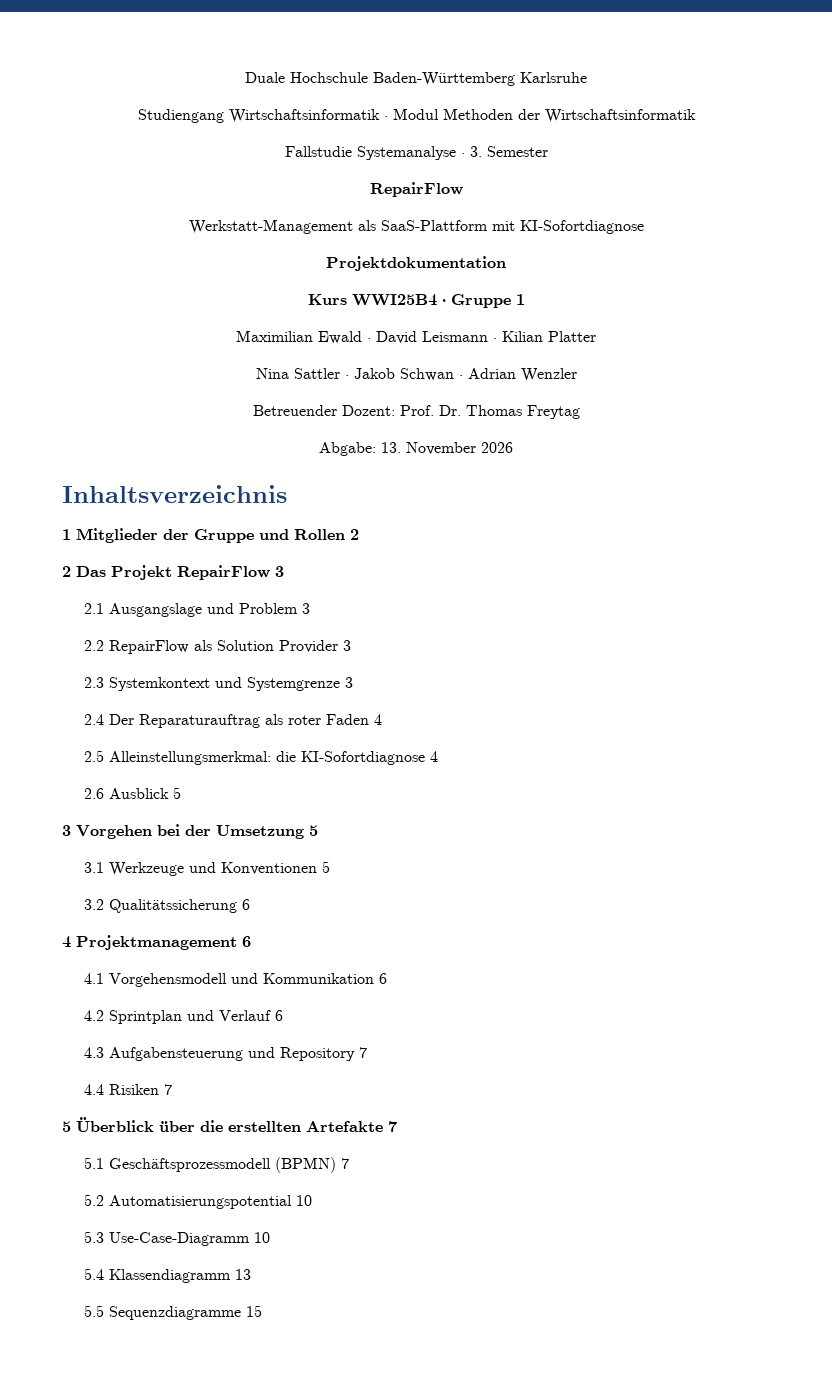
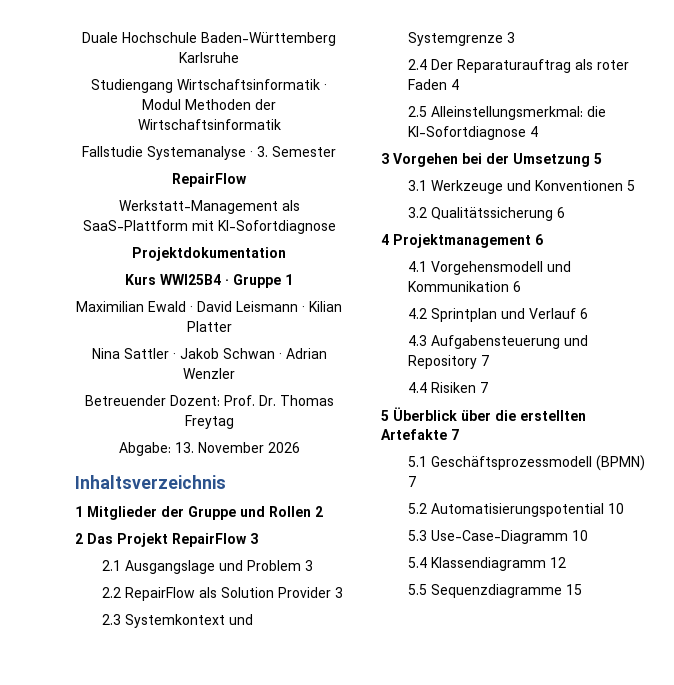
- 2.6 Ausblick 5
- 5.4 Klassendiagramm 13
+ 5.4 Klassendiagramm 12

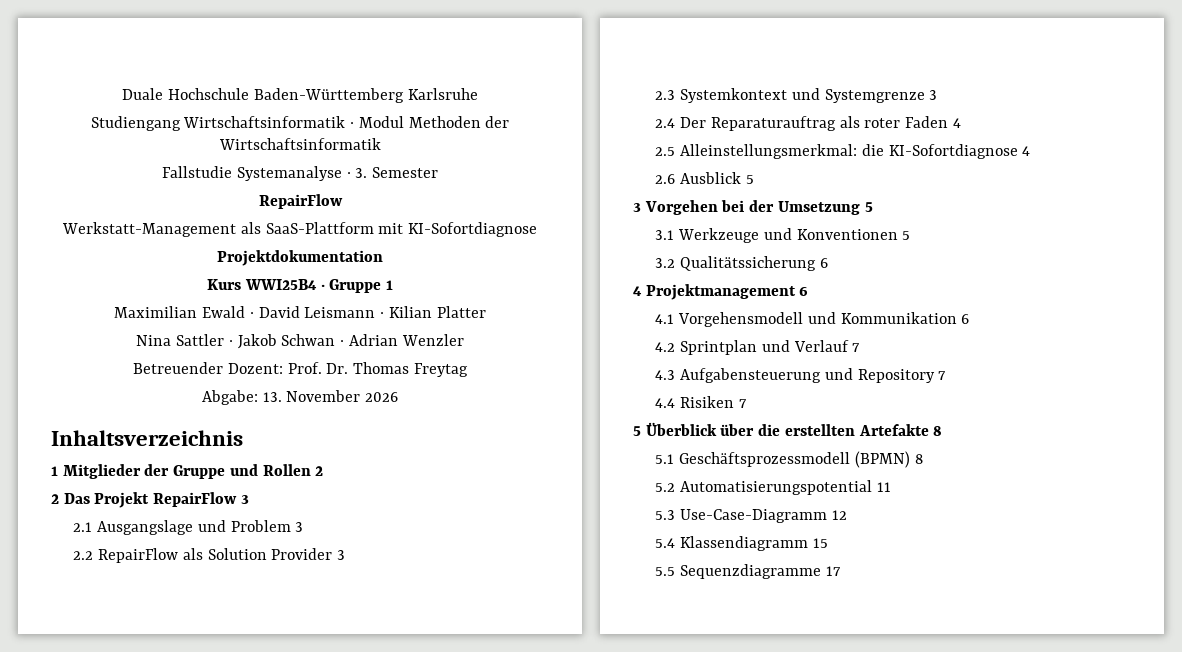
+ 2.6 Ausblick 5
- 4.2 Sprintplan und Verlauf 6
+ 4.2 Sprintplan und Verlauf 7
- 5 Überblick über die erstellten Artefakte 7
+ 5 Überblick über die erstellten Artefakte 8
- 5.1 Geschäftsprozessmodell (BPMN) 7
+ 5.1 Geschäftsprozessmodell (BPMN) 8
- 5.2 Automatisierungspotential 10
+ 5.2 Automatisierungspotential 11
- 5.3 Use-Case-Diagramm 10
+ 5.3 Use-Case-Diagramm 12
- 5.4 Klassendiagramm 12
+ 5.4 Klassendiagramm 15
- 5.5 Sequenzdiagramme 15
+ 5.5 Sequenzdiagramme 17

